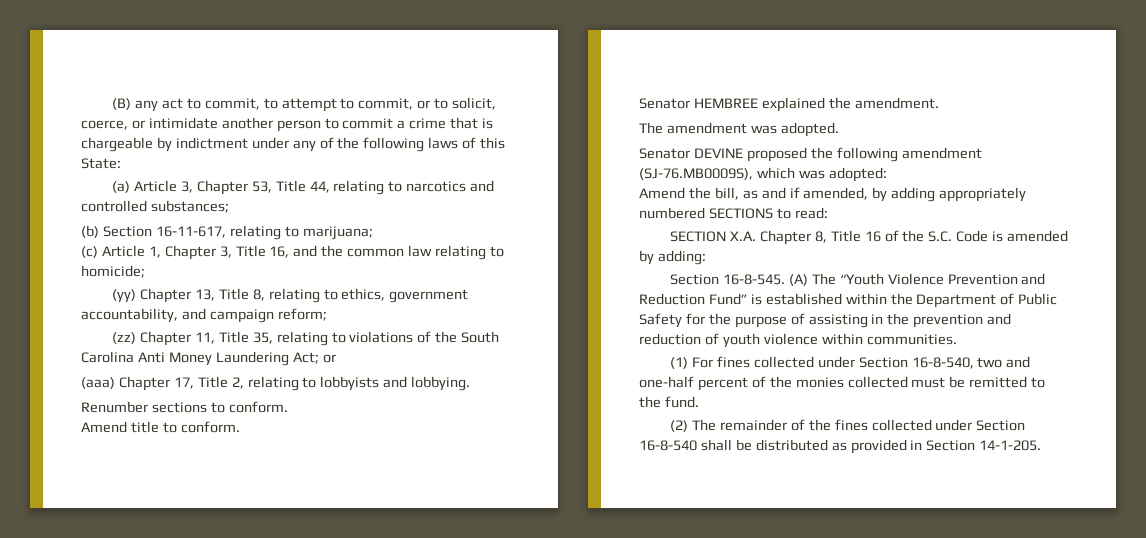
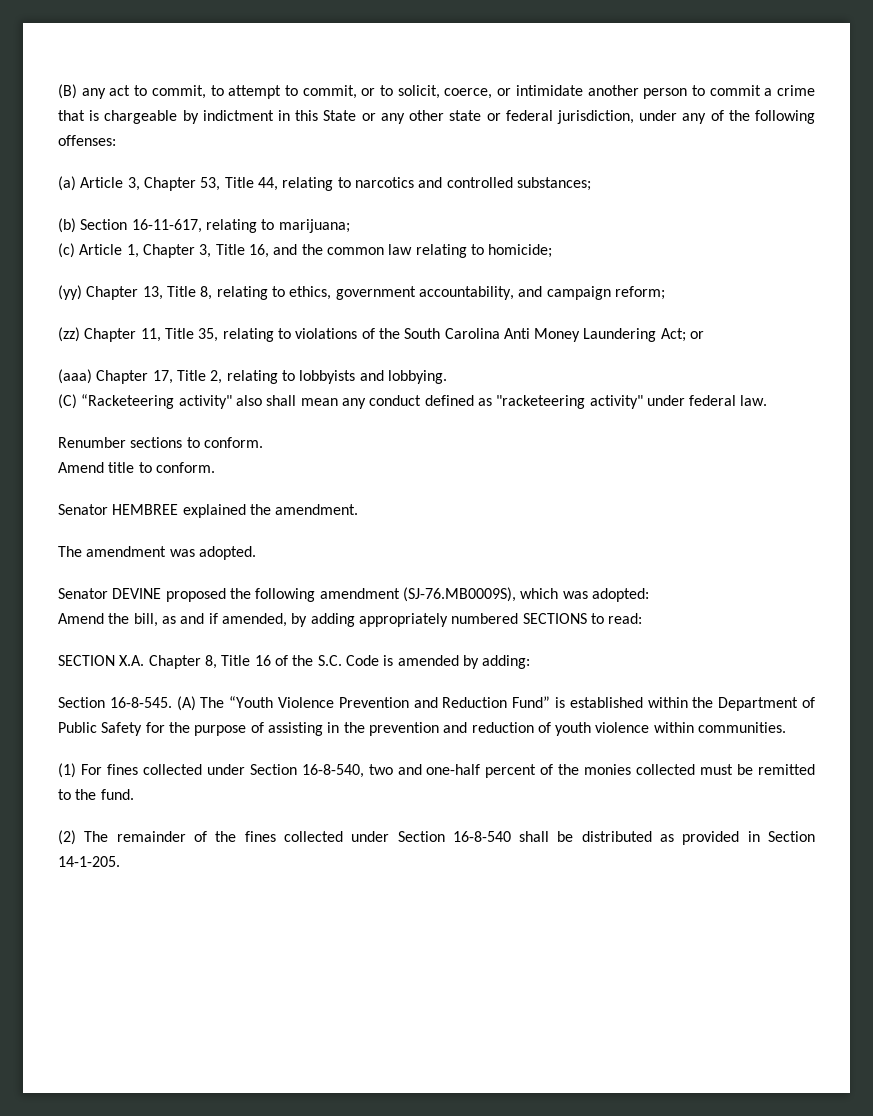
- (B) any act to commit, to attempt to commit, or to solicit, coerce, or intimidate another person to commit a crime that is chargeable by indictment under any of the following laws of this State:
+ (B) any act to commit, to attempt to commit, or to solicit, coerce, or intimidate another person to commit a crime that is chargeable by indictment in this State or any other state or federal jurisdiction, under any of the following offenses:
+ (C) “Racketeering activity" also shall mean any conduct defined as "racketeering activity" under federal law.

